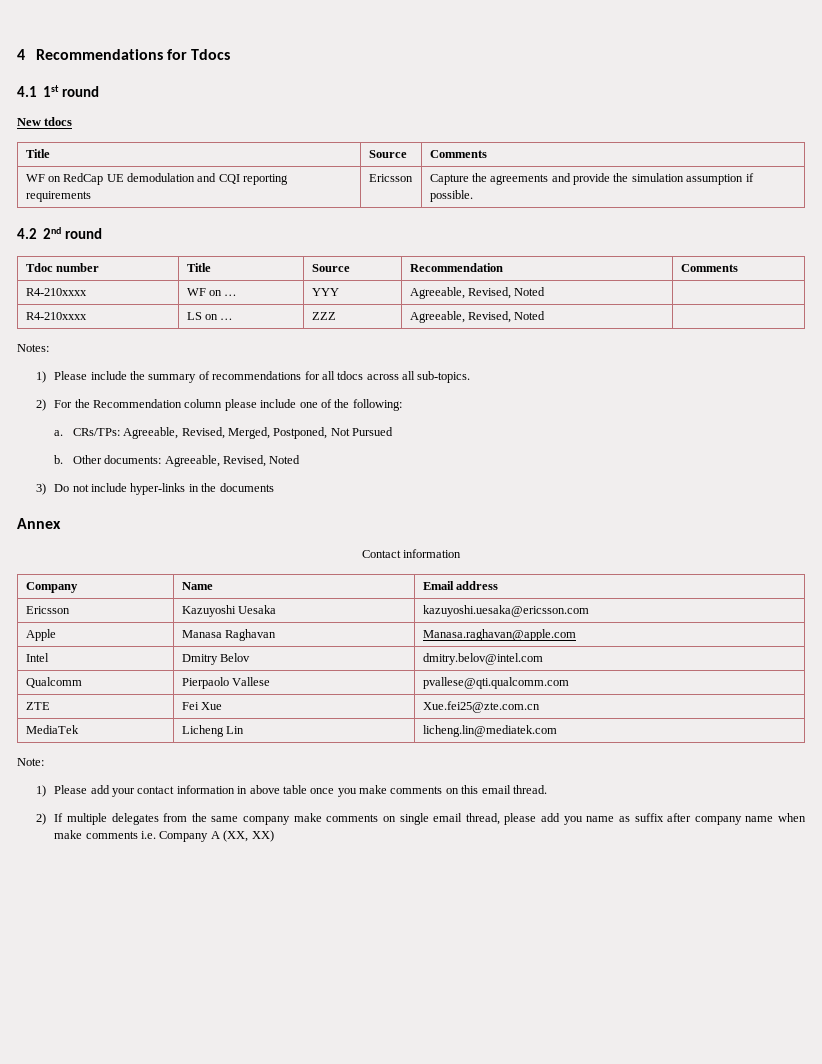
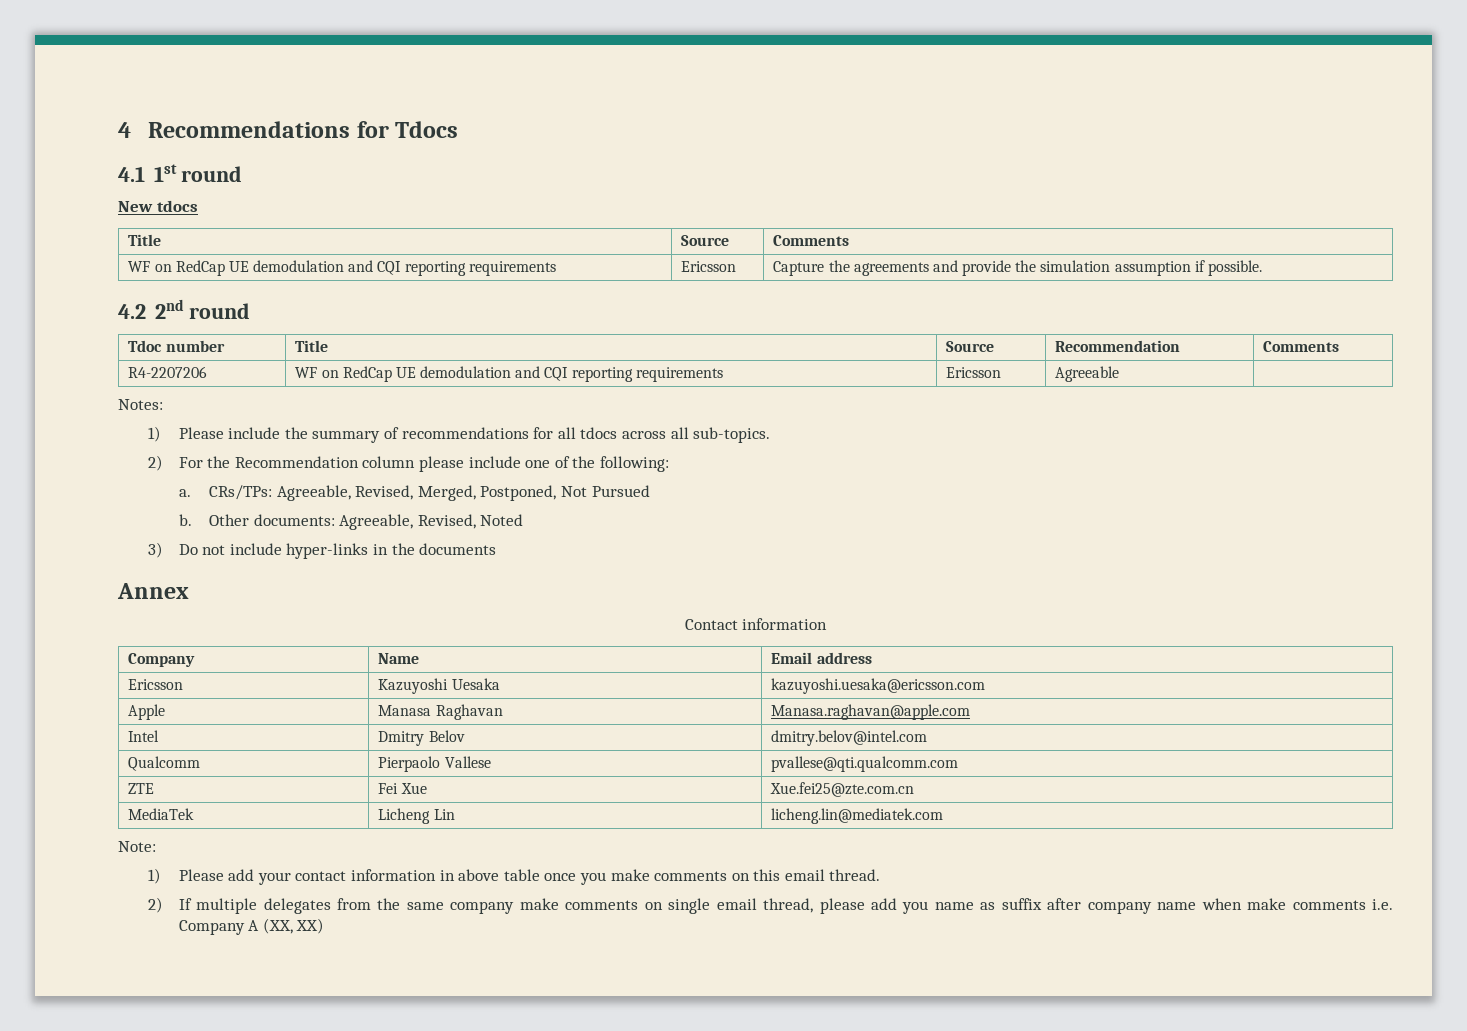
- R4-210xxxx | WF on … | YYY | Agreeable, Revised, Noted |
- R4-210xxxx | LS on … | ZZZ | Agreeable, Revised, Noted |
+ R4-2207206 | WF on RedCap UE demodulation and CQI reporting requirements | Ericsson | Agreeable |

